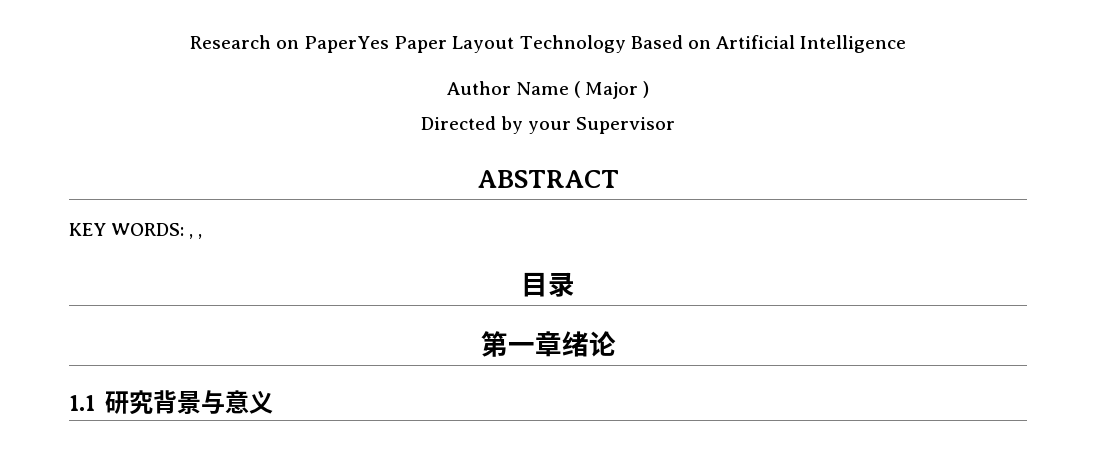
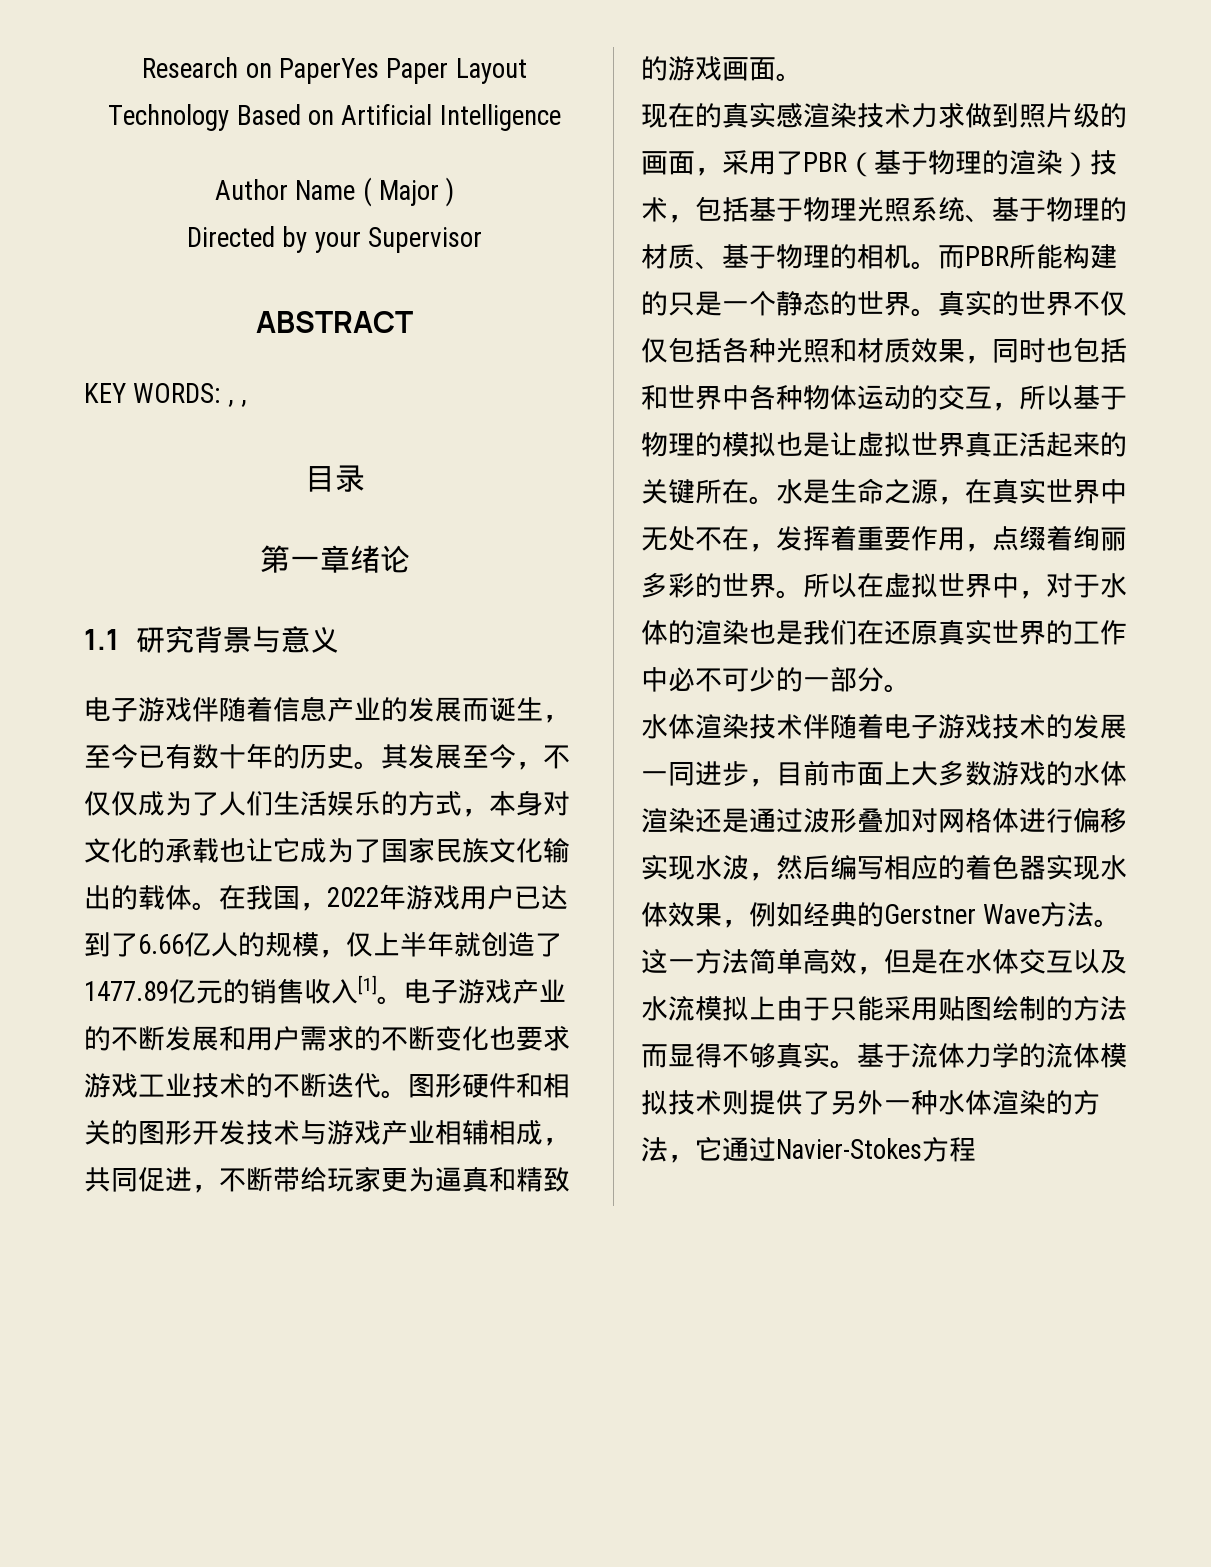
+ 电子游戏伴随着信息产业的发展而诞生，至今已有数十年的历史。其发展至今，不仅仅成为了人们生活娱乐的方式，本身对文化的承载也让它成为了国家民族文化输出的载体。在我国，2022年游戏用户已达到了6.66亿人的规模，仅上半年就创造了1477.89亿元的销售收入[1]。电子游戏产业的不断发展和用户需求的不断变化也要求游戏工业技术的不断迭代。图形硬件和相关的图形开发技术与游戏产业相辅相成，共同促进，不断带给玩家更为逼真和精致的游戏画面。
+ 现在的真实感渲染技术力求做到照片级的画面，采用了PBR（基于物理的渲染）技术，包括基于物理光照系统、基于物理的材质、基于物理的相机。而PBR所能构建的只是一个静态的世界。真实的世界不仅仅包括各种光照和材质效果，同时也包括和世界中各种物体运动的交互，所以基于物理的模拟也是让虚拟世界真正活起来的关键所在。水是生命之源，在真实世界中无处不在，发挥着重要作用，点缀着绚丽多彩的世界。所以在虚拟世界中，对于水体的渲染也是我们在还原真实世界的工作中必不可少的一部分。
+ 水体渲染技术伴随着电子游戏技术的发展一同进步，目前市面上大多数游戏的水体渲染还是通过波形叠加对网格体进行偏移实现水波，然后编写相应的着色器实现水体效果，例如经典的Gerstner Wave方法。这一方法简单高效，但是在水体交互以及水流模拟上由于只能采用贴图绘制的方法而显得不够真实。基于流体力学的流体模拟技术则提供了另外一种水体渲染的方法，它通过Navier-Stokes方程

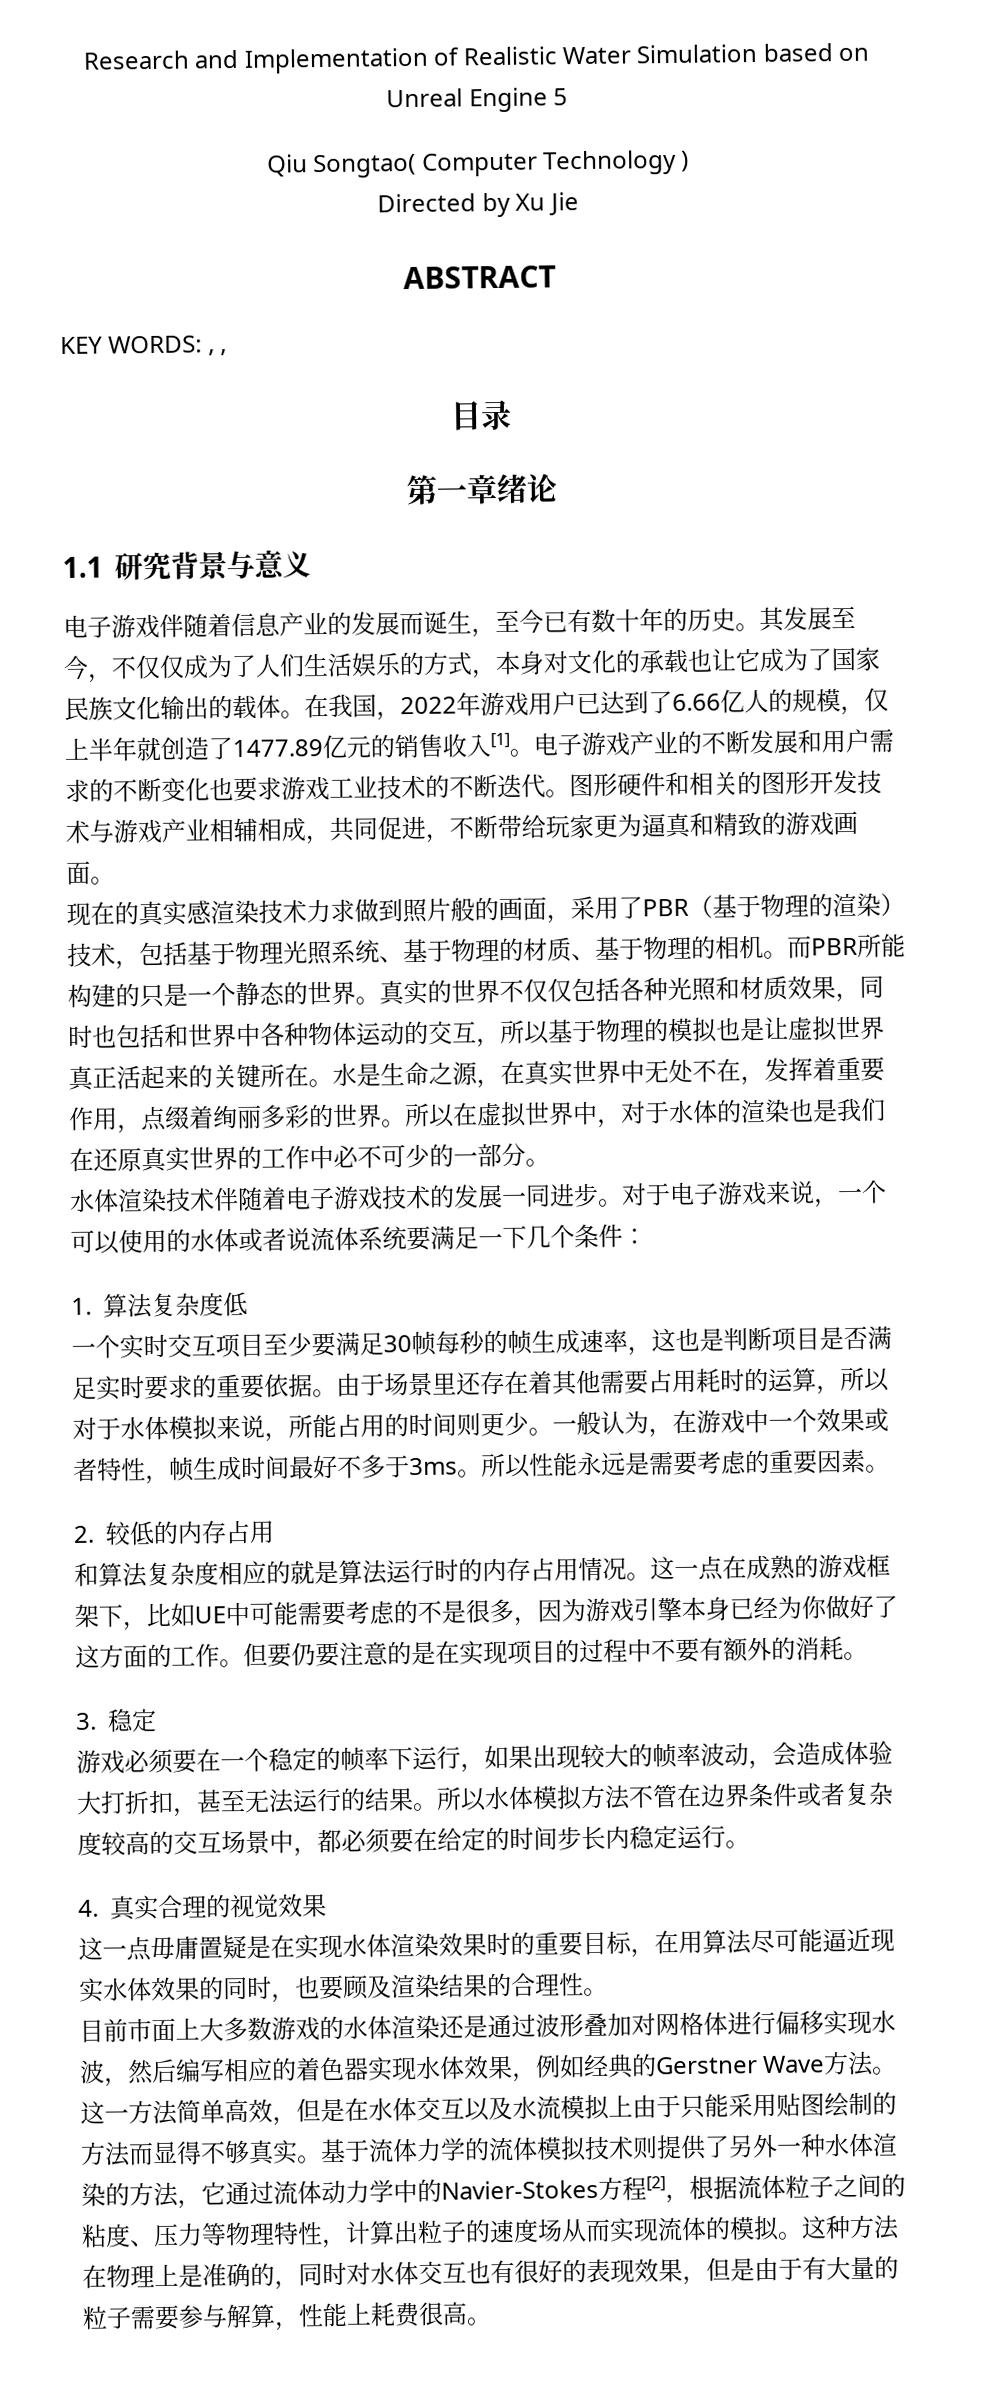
- Research on PaperYes Paper Layout Technology Based on Artificial Intelligence
- Author Name ( Major )
+ Research and Implementation of Realistic Water Simulation based on Unreal Engine 5
+ Qiu Songtao( Computer Technology )
- Directed by your Supervisor
+ Directed by Xu Jie
- 现在的真实感渲染技术力求做到照片级的画面，采用了PBR（基于物理的渲染）技术，包括基于物理光照系统、基于物理的材质、基于物理的相机。
+ 现在的真实感渲染技术力求做到照片般的画面，采用了PBR（基于物理的渲染）技术，包括基于物理光照系统、基于物理的材质、基于物理的相机。
- 水体渲染技术伴随着电子游戏技术的发展一同进步，目前市面上大多数游戏的水体渲染还是通过波形叠加对网格体进行偏移实现水波，然后编写相应的着色器实现水体效果，例如经典的Gerstner Wave方法。
+ 水体渲染技术伴随着电子游戏技术的发展一同进步。对于电子游戏来说，一个可以使用的水体或者说流体系统要满足一下几个条件：
+ 1.算法复杂度低
+ 一个实时交互项目至少要满足30帧每秒的帧生成速率，这也是判断项目是否满足实时要求的重要依据。由于场景里还存在着其他需要占用耗时的运算，所以对于水体模拟来说，所能占用的时间则更少。一般认为，在游戏中一个效果或者特性，帧生成时间最好不多于3ms。所以性能永远是需要考虑的重要因素。
+ 2.较低的内存占用
+ 和算法复杂度相应的就是算法运行时的内存占用情况。这一点在成熟的游戏框架下，比如UE中可能需要考虑的不是很多，因为游戏引擎本身已经为你做好了这方面的工作。但要仍要注意的是在实现项目的过程中不要有额外的消耗。
+ 3.稳定
+ 游戏必须要在一个稳定的帧率下运行，如果出现较大的帧率波动，会造成体验大打折扣，甚至无法运行的结果。所以水体模拟方法不管在边界条件或者复杂度较高的交互场景中，都必须要在给定的时间步长内稳定运行。
+ 4.真实合理的视觉效果
+ 这一点毋庸置疑是在实现水体渲染效果时的重要目标，在用算法尽可能逼近现实水体效果的同时，也要顾及渲染结果的合理性。
+ 目前市面上大多数游戏的水体渲染还是通过波形叠加对网格体进行偏移实现水波，然后编写相应的着色器实现水体效果，例如经典的Gerstner Wave方法。
- 基于流体力学的流体模拟技术则提供了另外一种水体渲染的方法，它通过Navier-Stokes方程
+ 基于流体力学的流体模拟技术则提供了另外一种水体渲染的方法，它通过流体动力学中的Navier-Stokes方程[2]，根据流体粒子之间的粘度、压力等物理特性，计算出粒子的速度场从而实现流体的模拟。这种方法在物理上是准确的，同时对水体交互也有很好的表现效果，但是由于有大量的粒子需要参与解算，性能上耗费很高。

